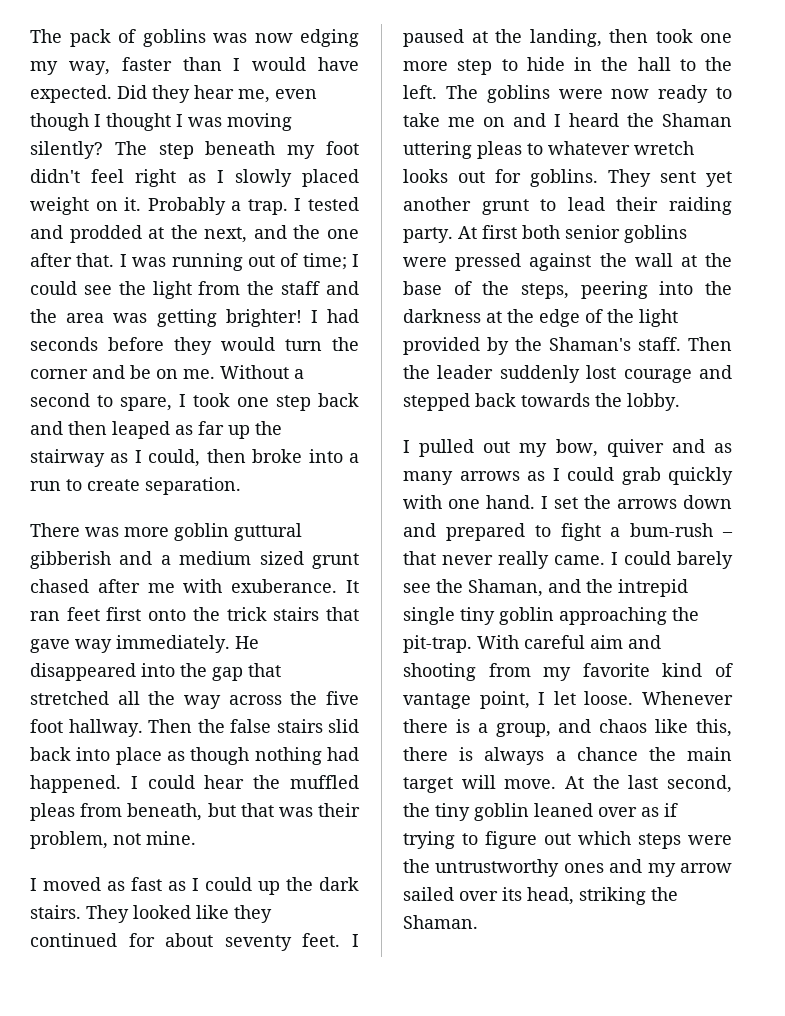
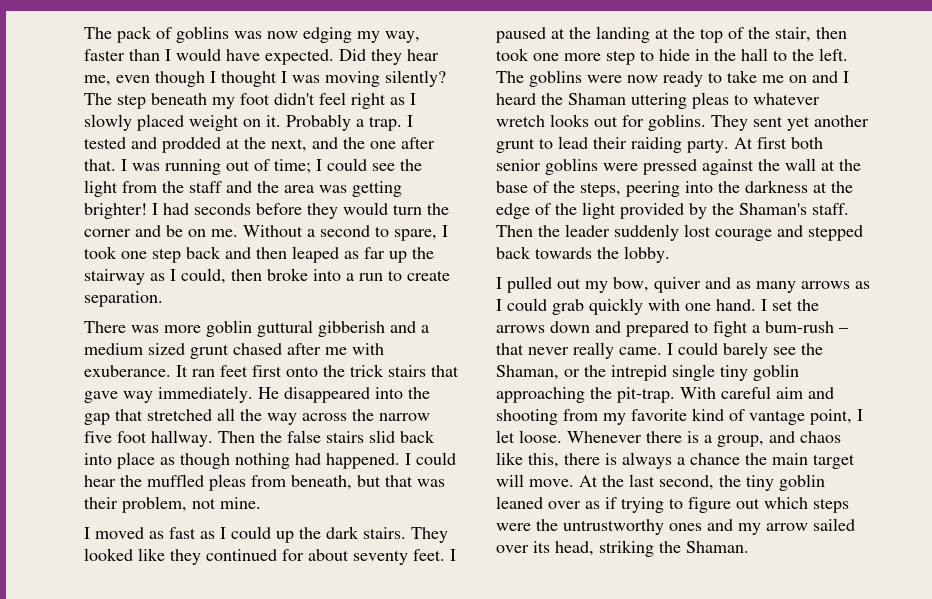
- He disappeared into the gap that stretched all the way across the five foot hallway.
+ He disappeared into the gap that stretched all the way across the narrow five foot hallway.
- I paused at the landing, then took one more step to hide in the hall to the left.
+ I paused at the landing at the top of the stair, then took one more step to hide in the hall to the left.
- I could barely see the Shaman, and the intrepid single tiny goblin approaching the pit-trap.
+ I could barely see the Shaman, or the intrepid single tiny goblin approaching the pit-trap.

